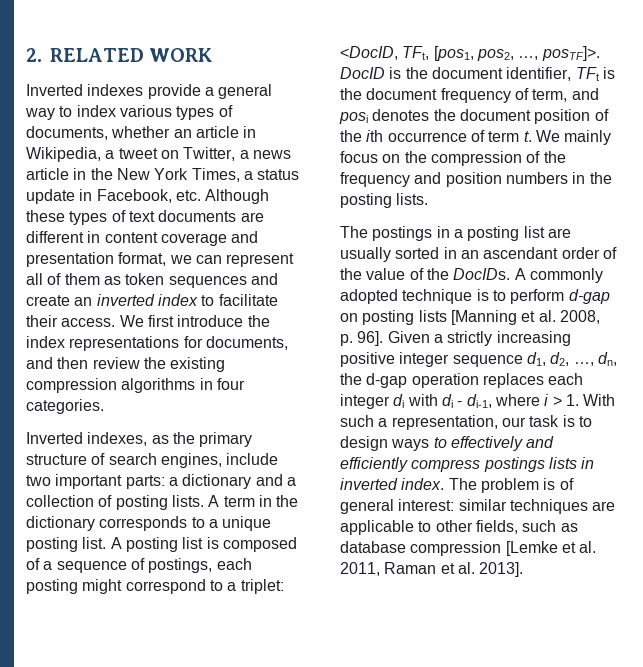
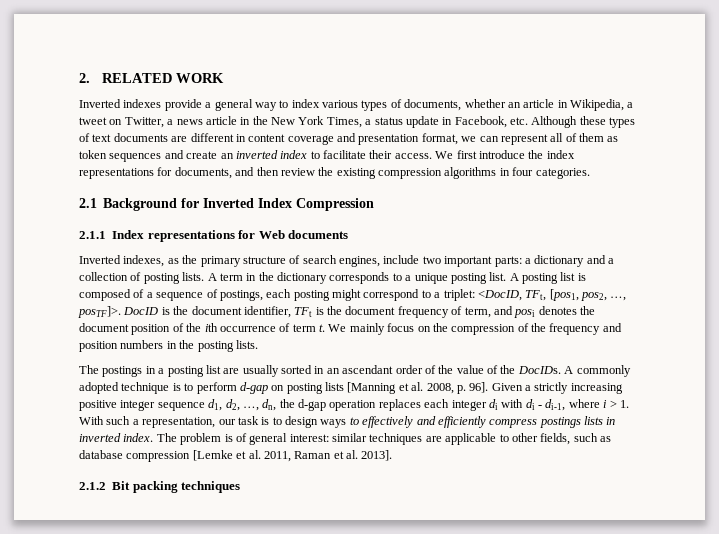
+ 2.1 Background for Inverted Index Compression
+ 2.1.1 Index representations for Web documents
+ 2.1.2 Bit packing techniques

